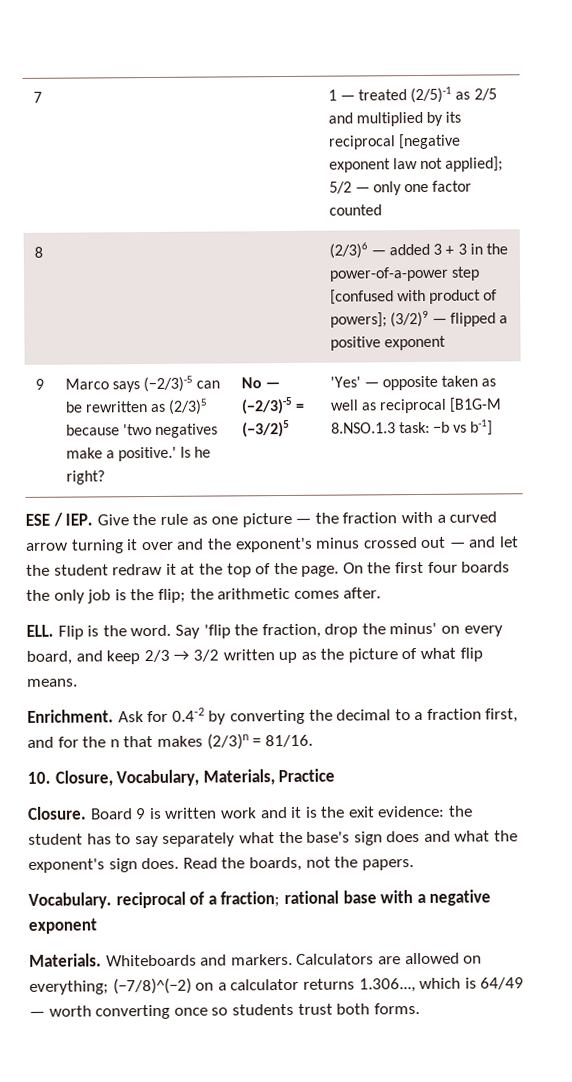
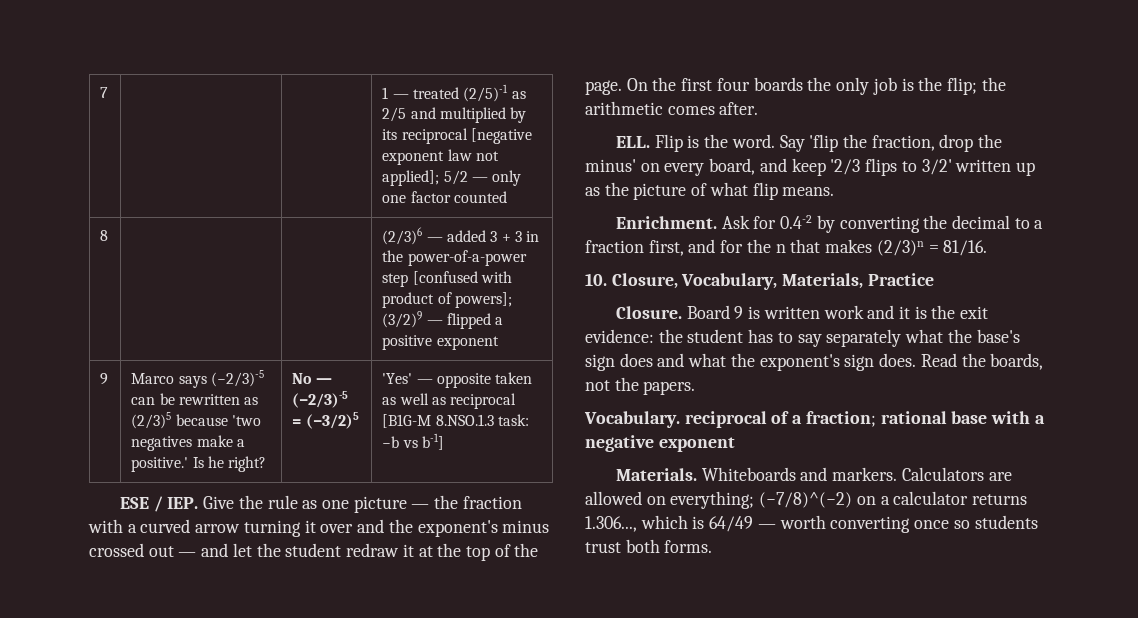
- Say 'flip the fraction, drop the minus' on every board, and keep 2/3 → 3/2 written up as the picture of what flip means.
+ Say 'flip the fraction, drop the minus' on every board, and keep '2/3 flips to 3/2' written up as the picture of what flip means.

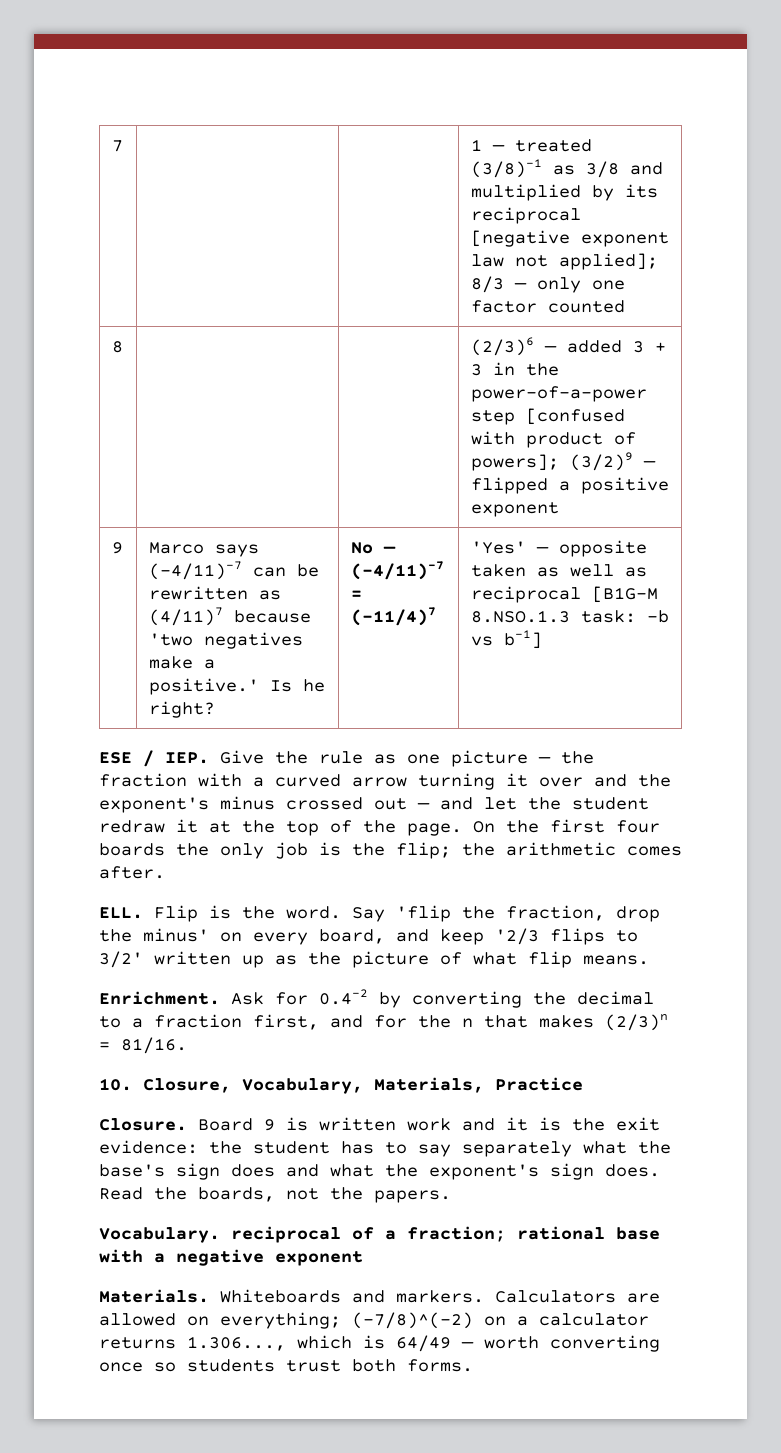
- 7 | | | 1 — treated (2/5)-1 as 2/5 and multiplied by its reciprocal [negative exponent law not applied]; 5/2 — only one factor counted
+ 7 | | | 1 — treated (3/8)-1 as 3/8 and multiplied by its reciprocal [negative exponent law not applied]; 8/3 — only one factor counted
- 9 | Marco says (−2/3)-5 can be rewritten as (2/3)5 because 'two negatives make a positive.' Is he right? | No — (−2/3)-5 = (−3/2)5 | 'Yes' — opposite taken as well as reciprocal [B1G-M 8.NSO.1.3 task: −b vs b-1]
+ 9 | Marco says (−4/11)-7 can be rewritten as (4/11)7 because 'two negatives make a positive.' Is he right? | No — (−4/11)-7 = (−11/4)7 | 'Yes' — opposite taken as well as reciprocal [B1G-M 8.NSO.1.3 task: −b vs b-1]

